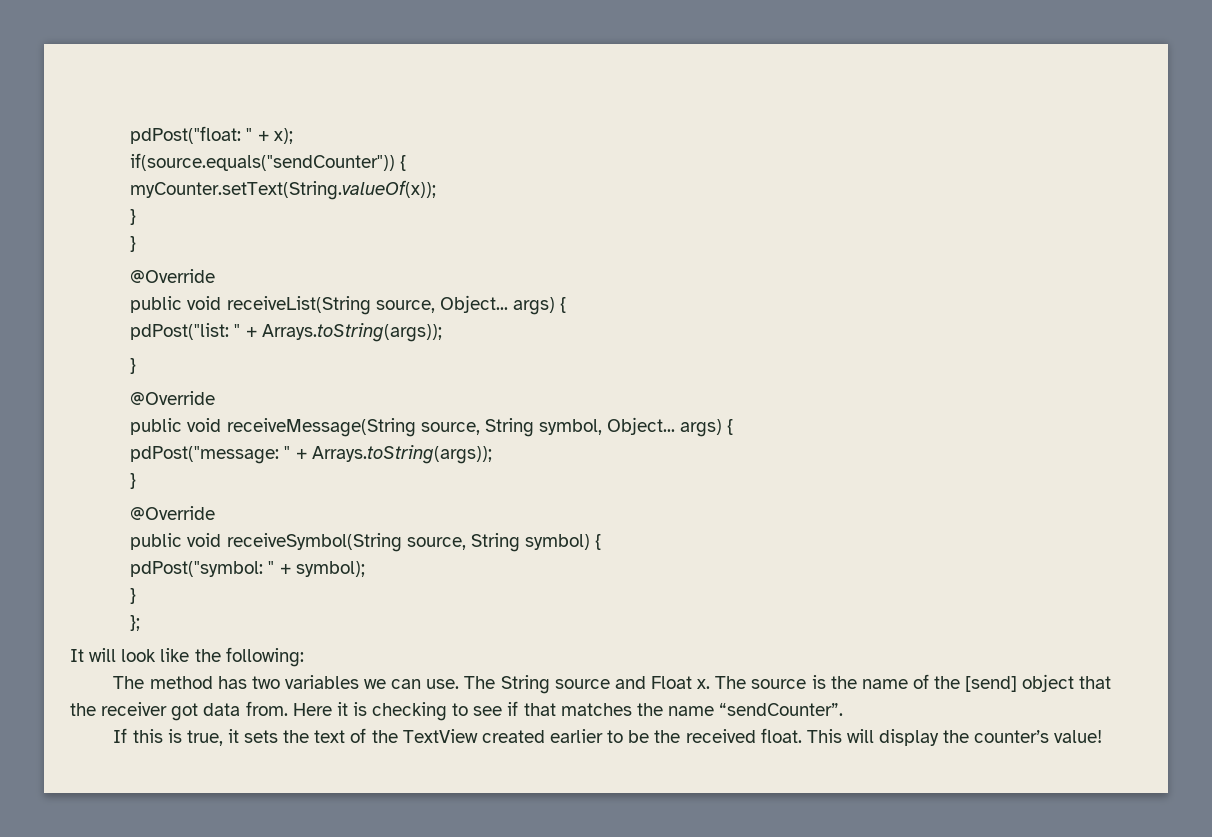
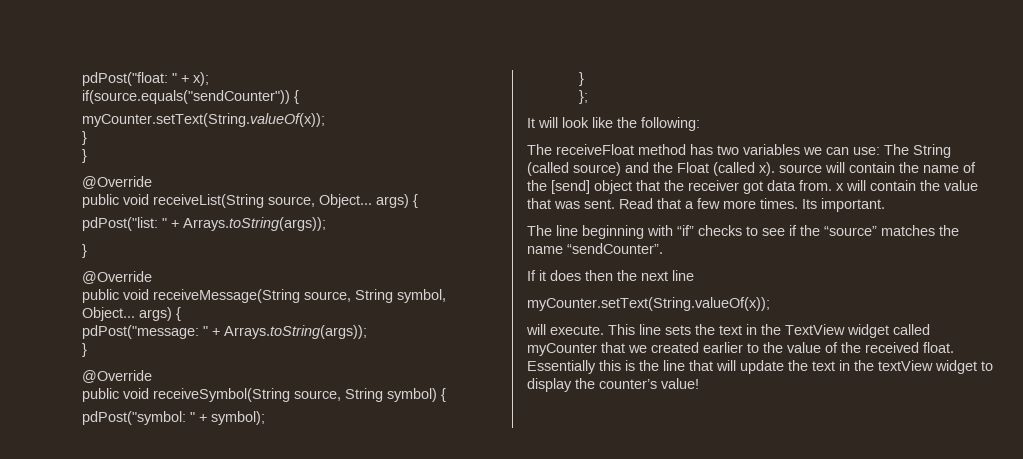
- The method has two variables we can use. The String source and Float x. The source is the name of the [send] object that the receiver got data from. Here it is checking to see if that matches the name “sendCounter”.
+ The receiveFloat method has two variables we can use: The String (called source) and the Float (called x). source will contain the name of the [send] object that the receiver got data from. x will contain the value that was sent. Read that a few more times. Its important.
+ The line beginning with “if” checks to see if the “source” matches the name “sendCounter”.
- If this is true, it sets the text of the TextView created earlier to be the received float. This will display the counter’s value!
+ If it does then the next line
+ myCounter.setText(String.valueOf(x));
+ will execute. This line sets the text in the TextView widget called myCounter that we created earlier to the value of the received float. Essentially this is the line that will update the text in the textView widget to display the counter’s value!

